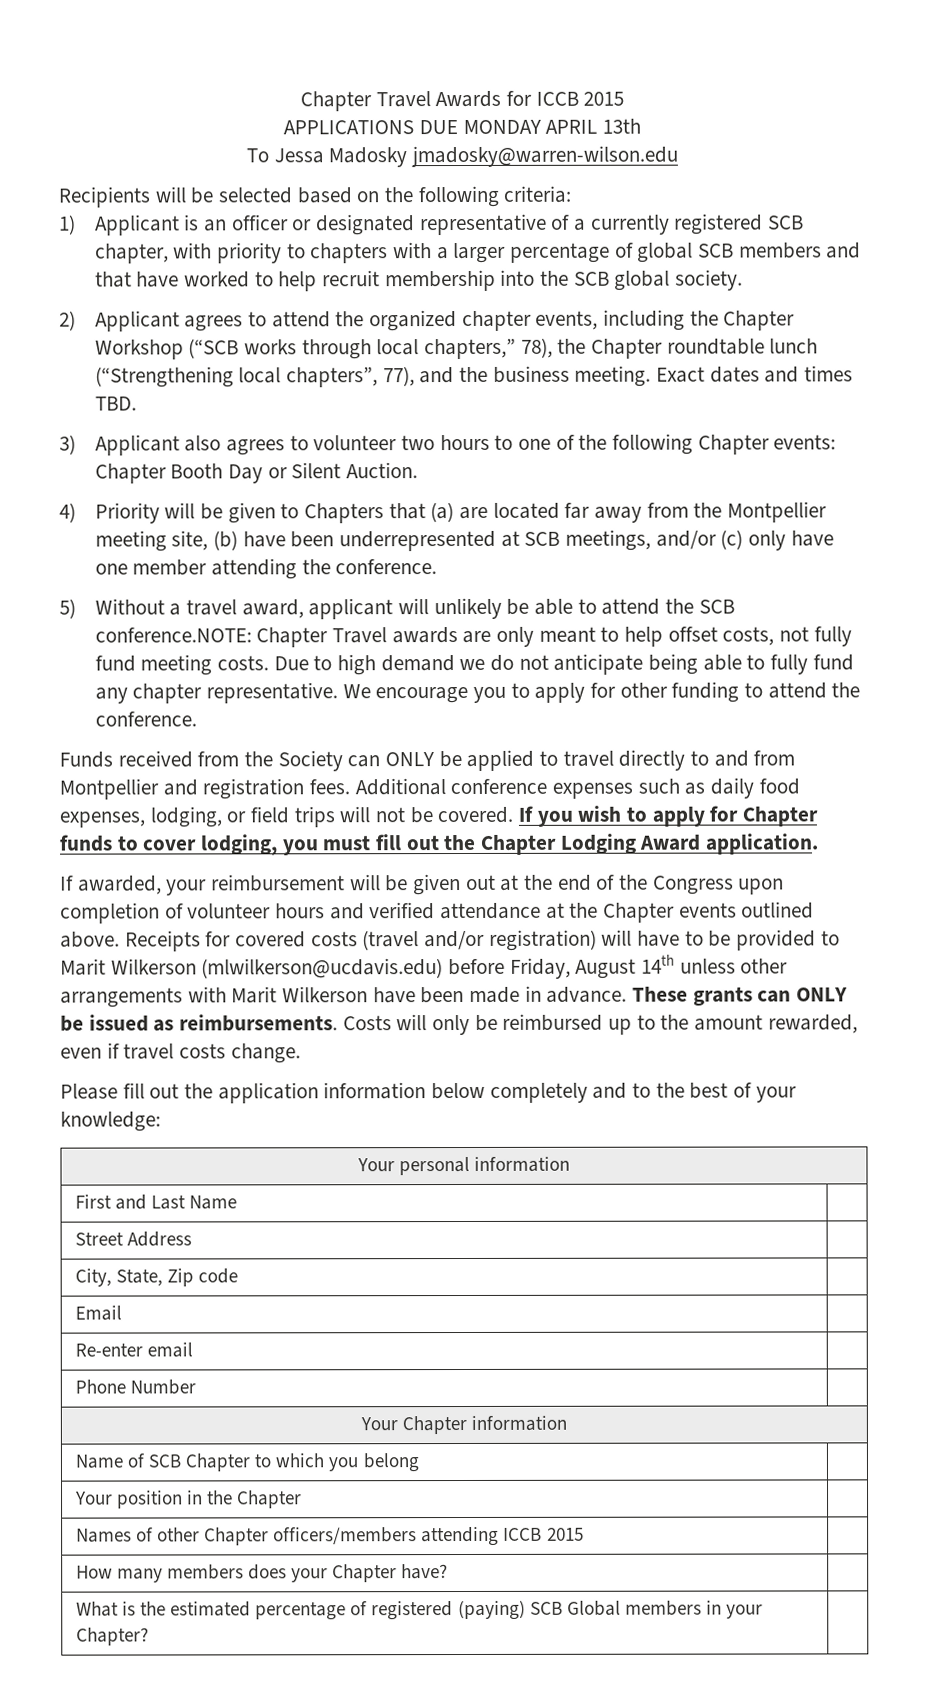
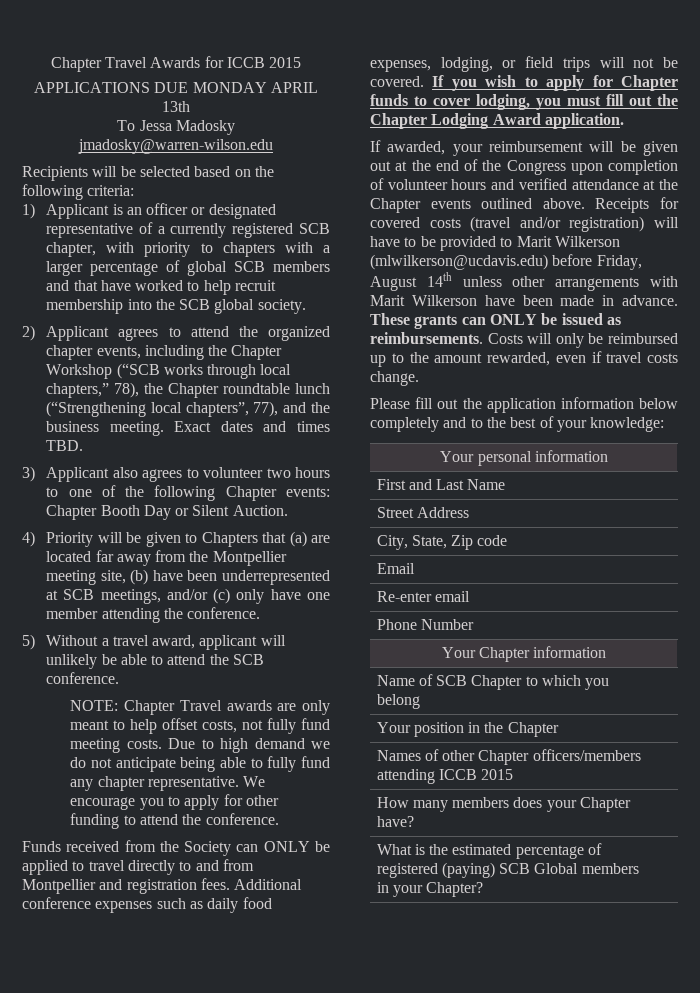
- 5) Without a travel award, applicant will unlikely be able to attend the SCB conference.NOTE: Chapter Travel awards are only meant to help offset costs, not fully fund meeting costs.
+ 5) Without a travel award, applicant will unlikely be able to attend the SCB conference.
+ NOTE: Chapter Travel awards are only meant to help offset costs, not fully fund meeting costs.

